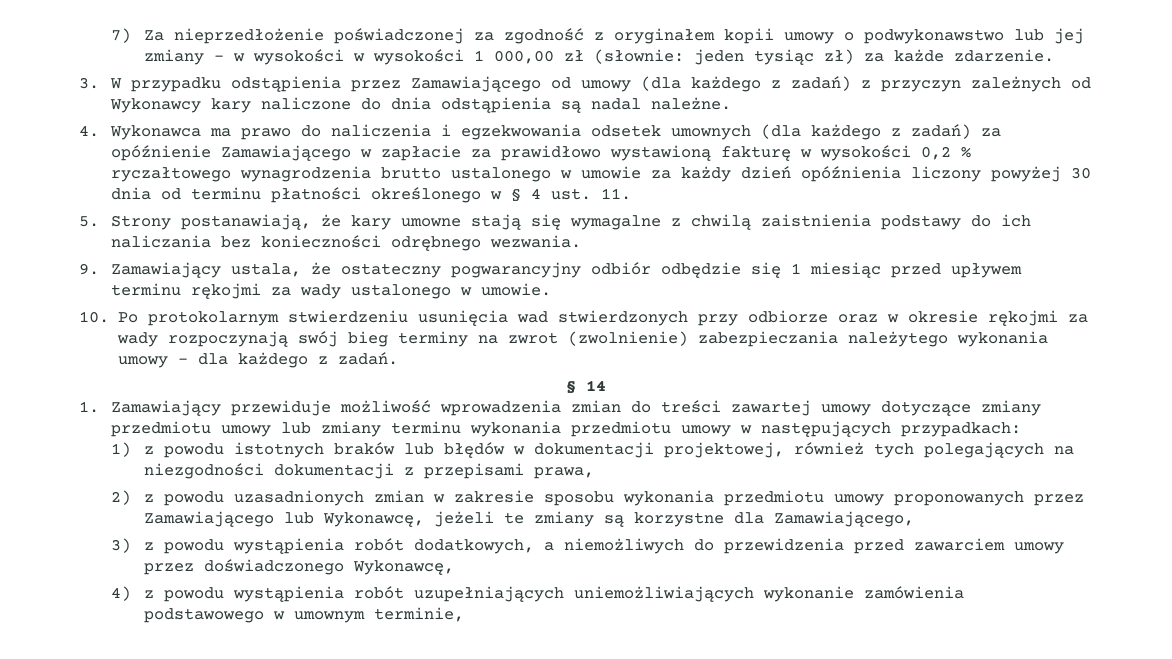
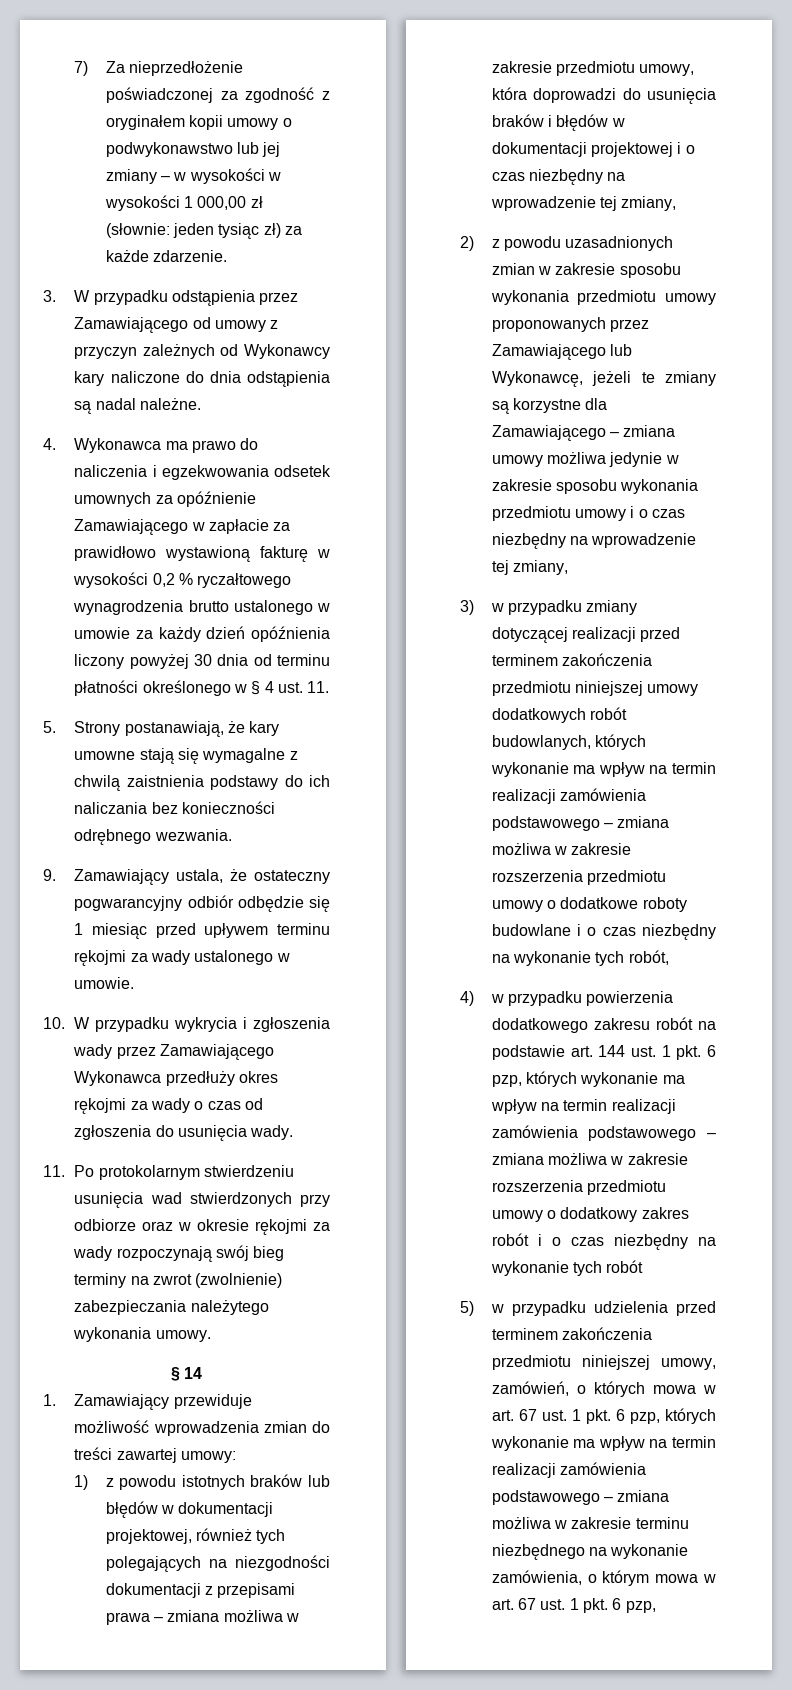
- 3. W przypadku odstąpienia przez Zamawiającego od umowy (dla każdego z zadań) z przyczyn zależnych od Wykonawcy kary naliczone do dnia odstąpienia są nadal należne.
+ 3. W przypadku odstąpienia przez Zamawiającego od umowy z przyczyn zależnych od Wykonawcy kary naliczone do dnia odstąpienia są nadal należne.
- 4. Wykonawca ma prawo do naliczenia i egzekwowania odsetek umownych (dla każdego z zadań) za opóźnienie Zamawiającego w zapłacie za prawidłowo wystawioną fakturę w wysokości 0,2 % ryczałtowego wynagrodzenia brutto ustalonego w umowie za każdy dzień opóźnienia liczony powyżej 30 dnia od terminu płatności określonego w § 4 ust. 11.
+ 4. Wykonawca ma prawo do naliczenia i egzekwowania odsetek umownych za opóźnienie Zamawiającego w zapłacie za prawidłowo wystawioną fakturę w wysokości 0,2 % ryczałtowego wynagrodzenia brutto ustalonego w umowie za każdy dzień opóźnienia liczony powyżej 30 dnia od terminu płatności określonego w § 4 ust. 11.
- 10. Po protokolarnym stwierdzeniu usunięcia wad stwierdzonych przy odbiorze oraz w okresie rękojmi za wady rozpoczynają swój bieg terminy na zwrot (zwolnienie) zabezpieczania należytego wykonania umowy – dla każdego z zadań.
+ 10. W przypadku wykrycia i zgłoszenia wady przez Zamawiającego Wykonawca przedłuży okres rękojmi za wady o czas od zgłoszenia do usunięcia wady.
+ 11. Po protokolarnym stwierdzeniu usunięcia wad stwierdzonych przy odbiorze oraz w okresie rękojmi za wady rozpoczynają swój bieg terminy na zwrot (zwolnienie) zabezpieczania należytego wykonania umowy.
- 1. Zamawiający przewiduje możliwość wprowadzenia zmian do treści zawartej umowy dotyczące zmiany przedmiotu umowy lub zmiany terminu wykonania przedmiotu umowy w następujących przypadkach:
+ 1. Zamawiający przewiduje możliwość wprowadzenia zmian do treści zawartej umowy:
- 1) z powodu istotnych braków lub błędów w dokumentacji projektowej, również tych polegających na niezgodności dokumentacji z przepisami prawa,
+ 1) z powodu istotnych braków lub błędów w dokumentacji projektowej, również tych polegających na niezgodności dokumentacji z przepisami prawa – zmiana możliwa w zakresie przedmiotu umowy, która doprowadzi do usunięcia braków i błędów w dokumentacji projektowej i o czas niezbędny na wprowadzenie tej zmiany,
- 2) z powodu uzasadnionych zmian w zakresie sposobu wykonania przedmiotu umowy proponowanych przez Zamawiającego lub Wykonawcę, jeżeli te zmiany są korzystne dla Zamawiającego,
- 3) z powodu wystąpienia robót dodatkowych, a niemożliwych do przewidzenia przed zawarciem umowy przez doświadczonego Wykonawcę,
- 4) z powodu wystąpienia robót uzupełniających uniemożliwiających wykonanie zamówienia podstawowego w umownym terminie,
+ 2) z powodu uzasadnionych zmian w zakresie sposobu wykonania przedmiotu umowy proponowanych przez Zamawiającego lub Wykonawcę, jeżeli te zmiany są korzystne dla Zamawiającego – zmiana umowy możliwa jedynie w zakresie sposobu wykonania przedmiotu umowy i o czas niezbędny na wprowadzenie tej zmiany,
+ 3) w przypadku zmiany dotyczącej realizacji przed terminem zakończenia przedmiotu niniejszej umowy dodatkowych robót budowlanych, których wykonanie ma wpływ na termin realizacji zamówienia podstawowego – zmiana możliwa w zakresie rozszerzenia przedmiotu umowy o dodatkowe roboty budowlane i o czas niezbędny na wykonanie tych robót,
+ 4) w przypadku powierzenia dodatkowego zakresu robót na podstawie art. 144 ust. 1 pkt. 6 pzp, których wykonanie ma wpływ na termin realizacji zamówienia podstawowego – zmiana możliwa w zakresie rozszerzenia przedmiotu umowy o dodatkowy zakres robót i o czas niezbędny na wykonanie tych robót
+ 5) w przypadku udzielenia przed terminem zakończenia przedmiotu niniejszej umowy, zamówień, o których mowa w art. 67 ust. 1 pkt. 6 pzp, których wykonanie ma wpływ na termin realizacji zamówienia podstawowego – zmiana możliwa w zakresie terminu niezbędnego na wykonanie zamówienia, o którym mowa w art. 67 ust. 1 pkt. 6 pzp,

